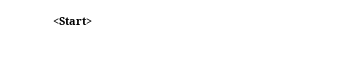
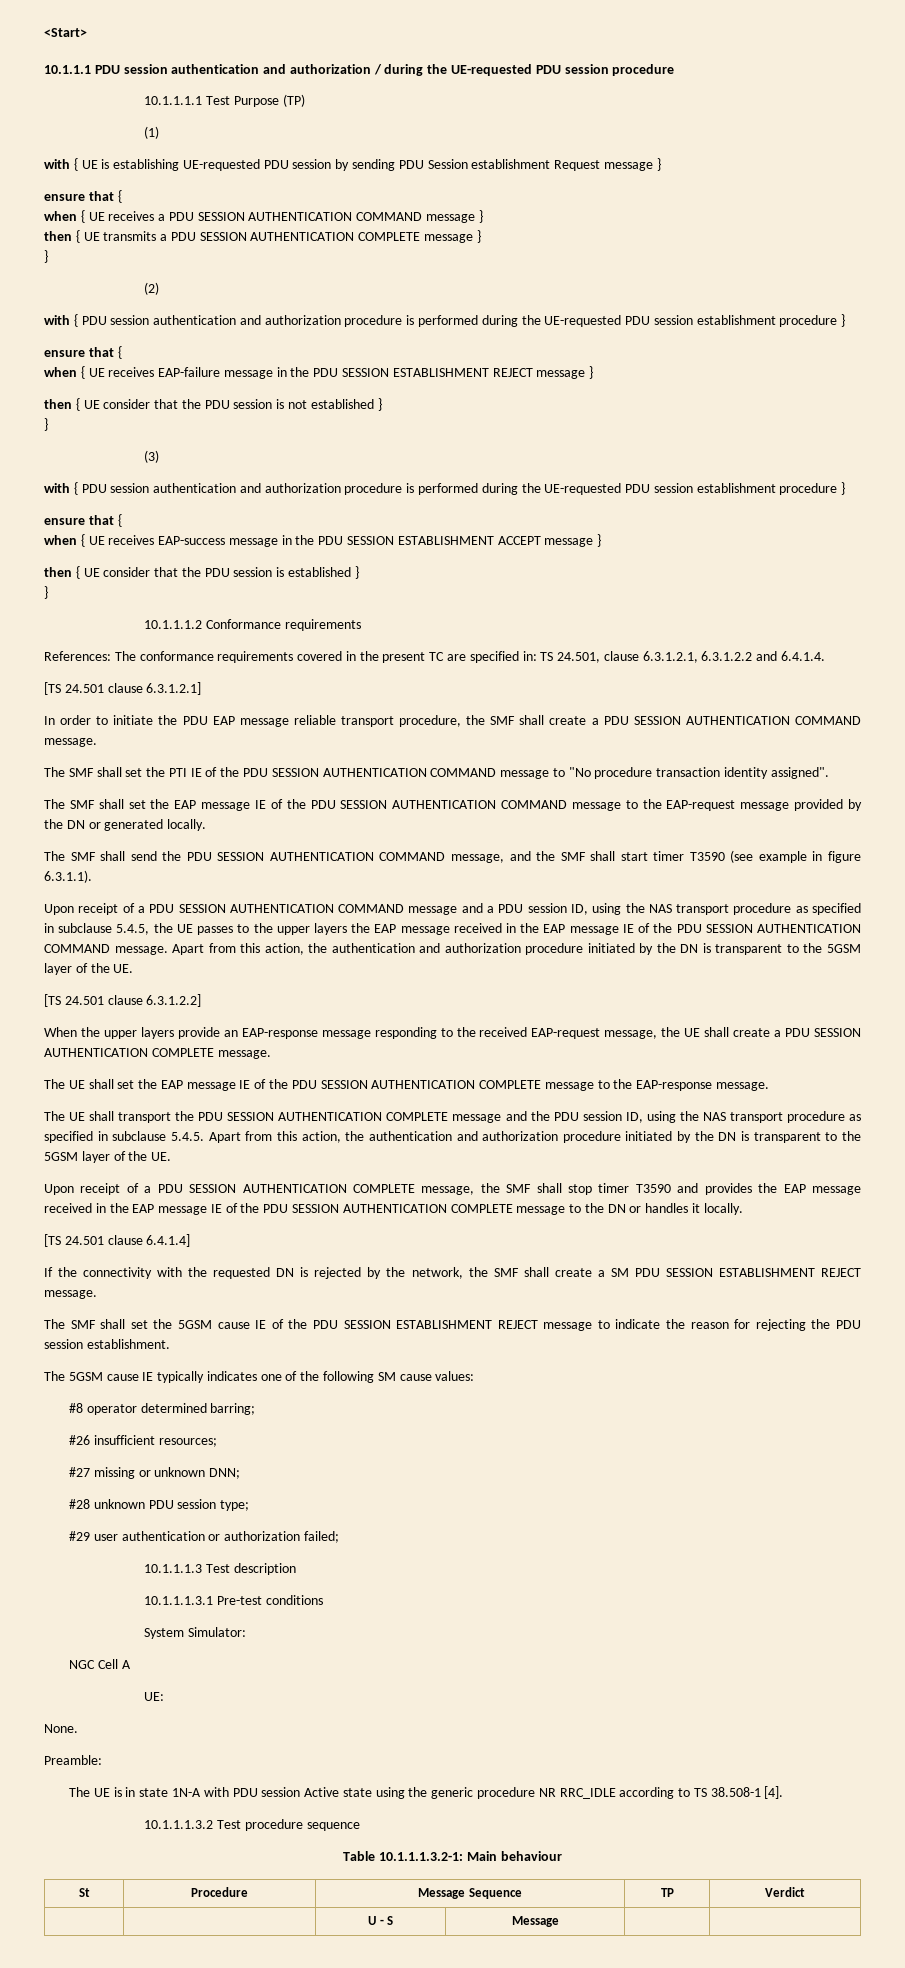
+ 10.1.1.1 PDU session authentication and authorization / during the UE-requested PDU session procedure
+ 10.1.1.1.1 Test Purpose (TP)
+ (1)
+ with { UE is establishing UE-requested PDU session by sending PDU Session establishment Request message }
+ ensure that {
+ when { UE receives a PDU SESSION AUTHENTICATION COMMAND message }
+ then { UE transmits a PDU SESSION AUTHENTICATION COMPLETE message }
+ }
+ (2)
+ with { PDU session authentication and authorization procedure is performed during the UE-requested PDU session establishment procedure }
+ ensure that {
+ when { UE receives EAP-failure message in the PDU SESSION ESTABLISHMENT REJECT message }
+ then { UE consider that the PDU session is not established }
+ }
+ (3)
+ with { PDU session authentication and authorization procedure is performed during the UE-requested PDU session establishment procedure }
+ ensure that {
+ when { UE receives EAP-success message in the PDU SESSION ESTABLISHMENT ACCEPT message }
+ then { UE consider that the PDU session is established }
+ }
+ 10.1.1.1.2 Conformance requirements
+ References: The conformance requirements covered in the present TC are specified in: TS 24.501, clause 6.3.1.2.1, 6.3.1.2.2 and 6.4.1.4.
+ [TS 24.501 clause 6.3.1.2.1]
+ In order to initiate the PDU EAP message reliable transport procedure, the SMF shall create a PDU SESSION AUTHENTICATION COMMAND message.
+ The SMF shall set the PTI IE of the PDU SESSION AUTHENTICATION COMMAND message to "No procedure transaction identity assigned".
+ The SMF shall set the EAP message IE of the PDU SESSION AUTHENTICATION COMMAND message to the EAP-request message provided by the DN or generated locally.
+ The SMF shall send the PDU SESSION AUTHENTICATION COMMAND message, and the SMF shall start timer T3590 (see example in figure 6.3.1.1).
+ Upon receipt of a PDU SESSION AUTHENTICATION COMMAND message and a PDU session ID, using the NAS transport procedure as specified in subclause 5.4.5, the UE passes to the upper layers the EAP message received in the EAP message IE of the PDU SESSION AUTHENTICATION COMMAND message. Apart from this action, the authentication and authorization procedure initiated by the DN is transparent to the 5GSM layer of the UE.
+ [TS 24.501 clause 6.3.1.2.2]
+ When the upper layers provide an EAP-response message responding to the received EAP-request message, the UE shall create a PDU SESSION AUTHENTICATION COMPLETE message.
+ The UE shall set the EAP message IE of the PDU SESSION AUTHENTICATION COMPLETE message to the EAP-response message.
+ The UE shall transport the PDU SESSION AUTHENTICATION COMPLETE message and the PDU session ID, using the NAS transport procedure as specified in subclause 5.4.5. Apart from this action, the authentication and authorization procedure initiated by the DN is transparent to the 5GSM layer of the UE.
+ Upon receipt of a PDU SESSION AUTHENTICATION COMPLETE message, the SMF shall stop timer T3590 and provides the EAP message received in the EAP message IE of the PDU SESSION AUTHENTICATION COMPLETE message to the DN or handles it locally.
+ [TS 24.501 clause 6.4.1.4]
+ If the connectivity with the requested DN is rejected by the network, the SMF shall create a SM PDU SESSION ESTABLISHMENT REJECT message.
+ The SMF shall set the 5GSM cause IE of the PDU SESSION ESTABLISHMENT REJECT message to indicate the reason for rejecting the PDU session establishment.
+ The 5GSM cause IE typically indicates one of the following SM cause values:
+ #8 operator determined barring;
+ #26 insufficient resources;
+ #27 missing or unknown DNN;
+ #28 unknown PDU session type;
+ #29 user authentication or authorization failed;
+ 10.1.1.1.3 Test description
+ 10.1.1.1.3.1 Pre-test conditions
+ System Simulator:
+ NGC Cell A
+ UE:
+ None.
+ Preamble:
+ The UE is in state 1N-A with PDU session Active state using the generic procedure NR RRC_IDLE according to TS 38.508-1 [4].
+ 10.1.1.1.3.2 Test procedure sequence
+ Table 10.1.1.1.3.2-1: Main behaviour
+ St | Procedure | Message Sequence | TP | Verdict
+ | | U - S | Message | |

